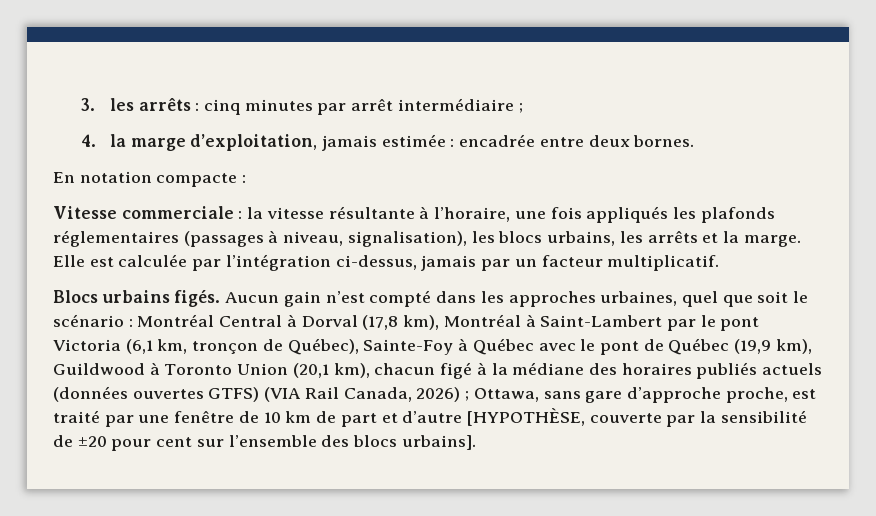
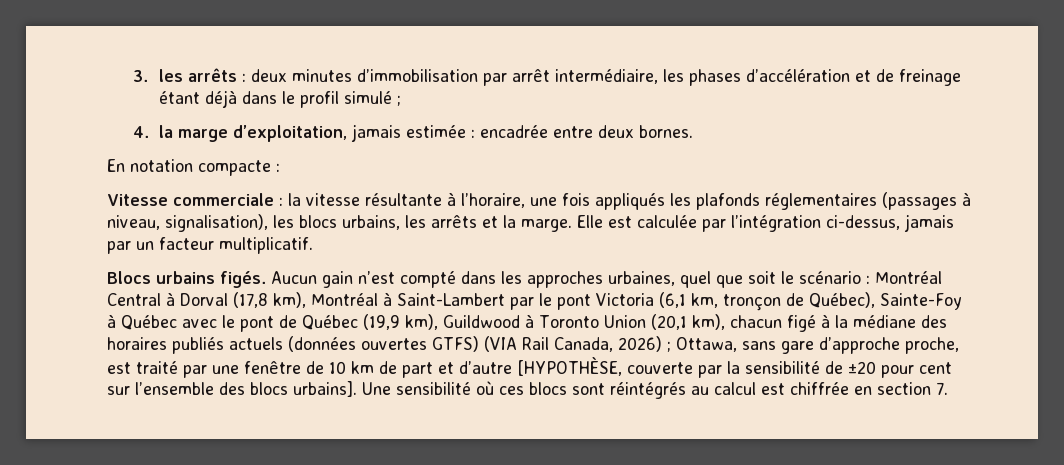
- 3. les arrêts : cinq minutes par arrêt intermédiaire ;
+ 3. les arrêts : deux minutes d’immobilisation par arrêt intermédiaire, les phases d’accélération et de freinage étant déjà dans le profil simulé ;
+ Une sensibilité où ces blocs sont réintégrés au calcul est chiffrée en section 7.

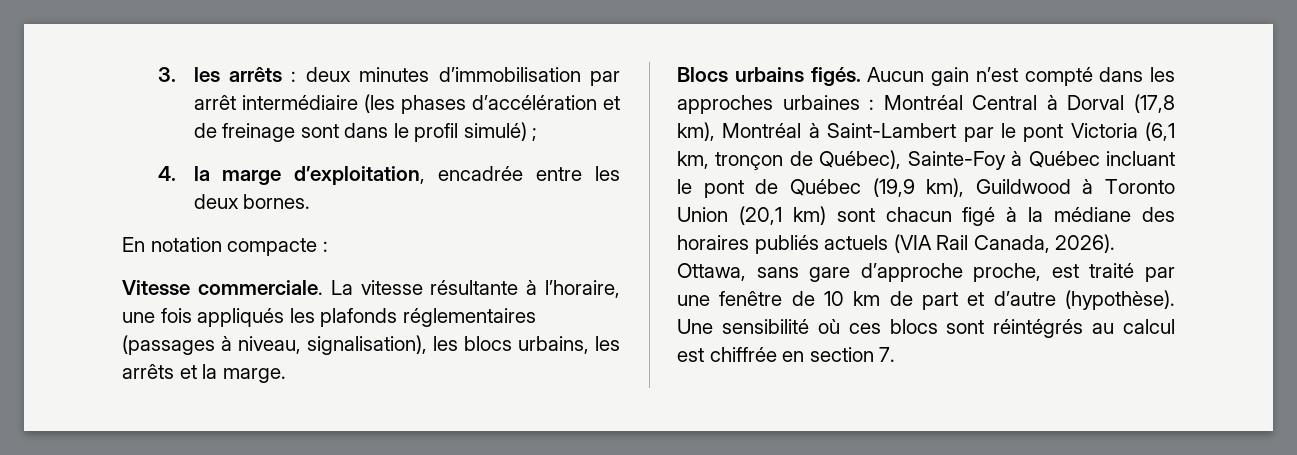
- 3. les arrêts : deux minutes d’immobilisation par arrêt intermédiaire, les phases d’accélération et de freinage étant déjà dans le profil simulé ;
+ 3. les arrêts : deux minutes d’immobilisation par arrêt intermédiaire (les phases d’accélération et de freinage sont dans le profil simulé) ;
- 4. la marge d’exploitation, jamais estimée : encadrée entre deux bornes.
+ 4. la marge d’exploitation, encadrée entre les deux bornes.
- Vitesse commerciale : la vitesse résultante à l’horaire, une fois appliqués les plafonds réglementaires (passages à niveau, signalisation), les blocs urbains, les arrêts et la marge. Elle est calculée par l’intégration ci-dessus, jamais par un facteur multiplicatif.
+ Vitesse commerciale. La vitesse résultante à l’horaire, une fois appliqués les plafonds réglementaires (passages à niveau, signalisation), les blocs urbains, les arrêts et la marge.
- Aucun gain n’est compté dans les approches urbaines, quel que soit le scénario :
+ Aucun gain n’est compté dans les approches urbaines :
- Montréal Central à Dorval (17,8 km), Montréal à Saint-Lambert par le pont Victoria (6,1 km, tronçon de Québec), Sainte-Foy à Québec avec le pont de Québec (19,9 km), Guildwood à Toronto Union (20,1 km), chacun figé à la médiane des horaires publiés actuels (données ouvertes GTFS) (VIA Rail Canada, 2026) ;
+ Montréal Central à Dorval (17,8 km), Montréal à Saint-Lambert par le pont Victoria (6,1 km, tronçon de Québec), Sainte-Foy à Québec incluant le pont de Québec (19,9 km), Guildwood à Toronto Union (20,1 km) sont chacun figé à la médiane des horaires publiés actuels (VIA Rail Canada, 2026).
- Ottawa, sans gare d’approche proche, est traité par une fenêtre de 10 km de part et d’autre [HYPOTHÈSE, couverte par la sensibilité de ±20 pour cent sur l’ensemble des blocs urbains].
+ Ottawa, sans gare d’approche proche, est traité par une fenêtre de 10 km de part et d’autre (hypothèse).

